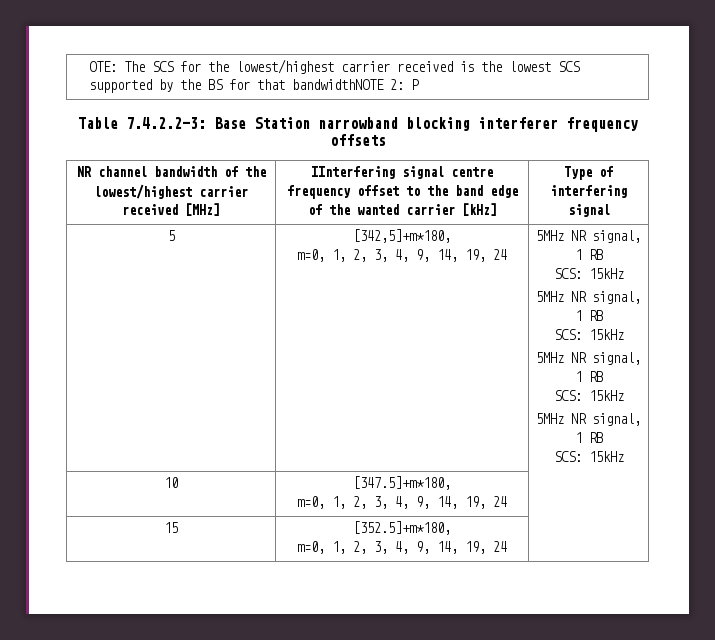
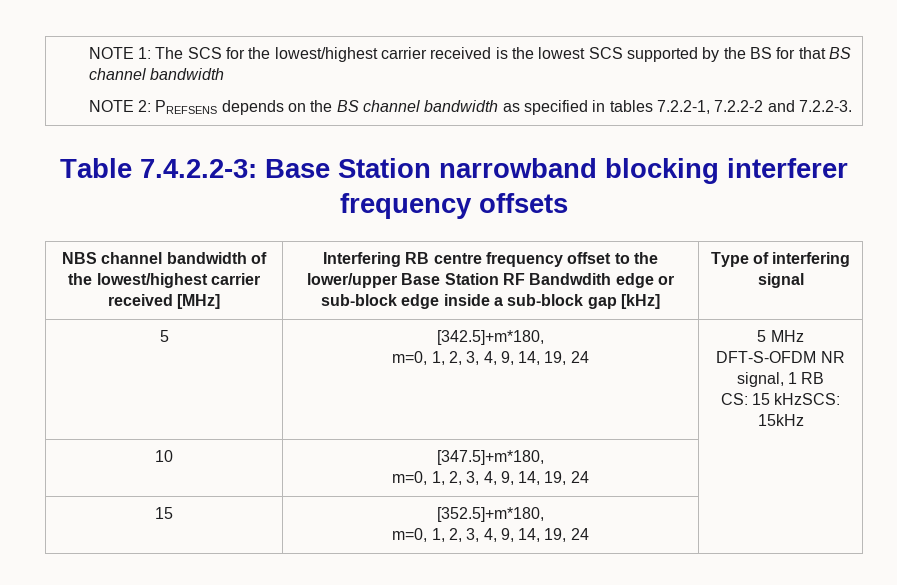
- OTE: The SCS for the lowest/highest carrier received is the lowest SCS supported by the BS for that bandwidthNOTE 2: P
+ NOTE 1: The SCS for the lowest/highest carrier received is the lowest SCS supported by the BS for that BS channel bandwidth
+ NOTE 2: PREFSENS depends on the BS channel bandwidth as specified in tables 7.2.2-1, 7.2.2-2 and 7.2.2-3.
- NR channel bandwidth of the lowest/highest carrier received [MHz] | IInterfering signal centre frequency offset to the band edge of the wanted carrier [kHz] | Type of interfering signal
+ NBS channel bandwidth of the lowest/highest carrier received [MHz] | Interfering RB centre frequency offset to the lower/upper Base Station RF Bandwdith edge or sub-block edge inside a sub-block gap [kHz] | Type of interfering signal
- 5 | [342,5]+m*180,
- m=0, 1, 2, 3, 4, 9, 14, 19, 24 | 5MHz NR signal, 1 RB
- SCS: 15kHz
- 5MHz NR signal, 1 RB
- SCS: 15kHz
- 5MHz NR signal, 1 RB
- SCS: 15kHz
- 5MHz NR signal, 1 RB
- SCS: 15kHz
+ 5 | [342.5]+m*180,
+ m=0, 1, 2, 3, 4, 9, 14, 19, 24 | 5 MHz DFT-S-OFDM NR signal, 1 RB
+ CS: 15 kHzSCS: 15kHz

